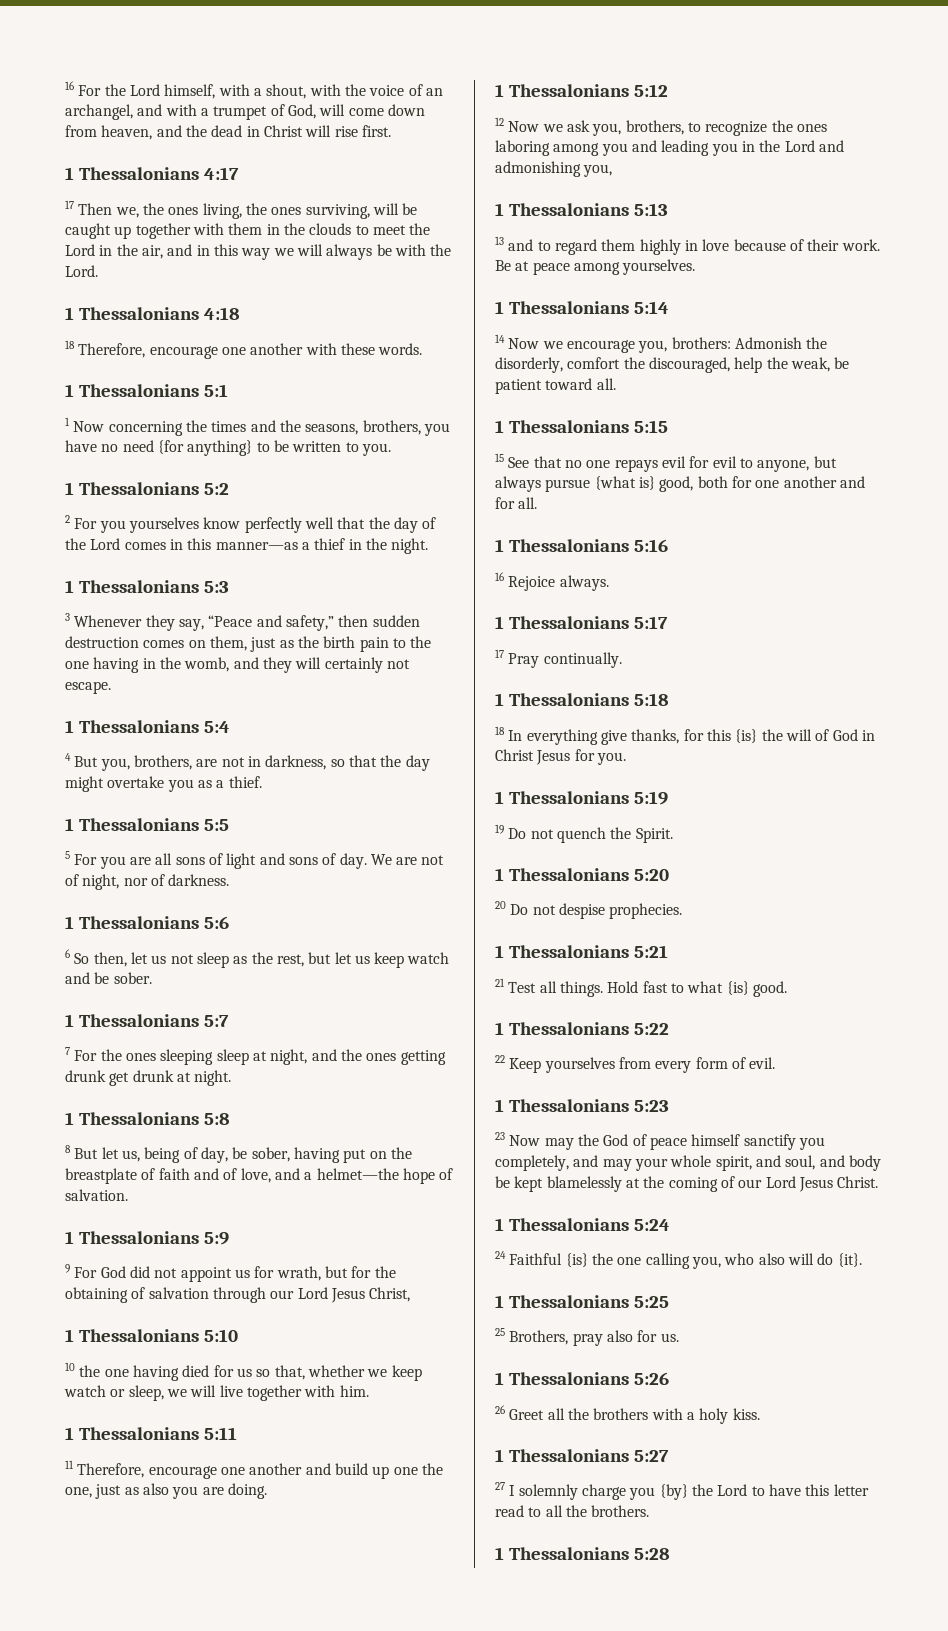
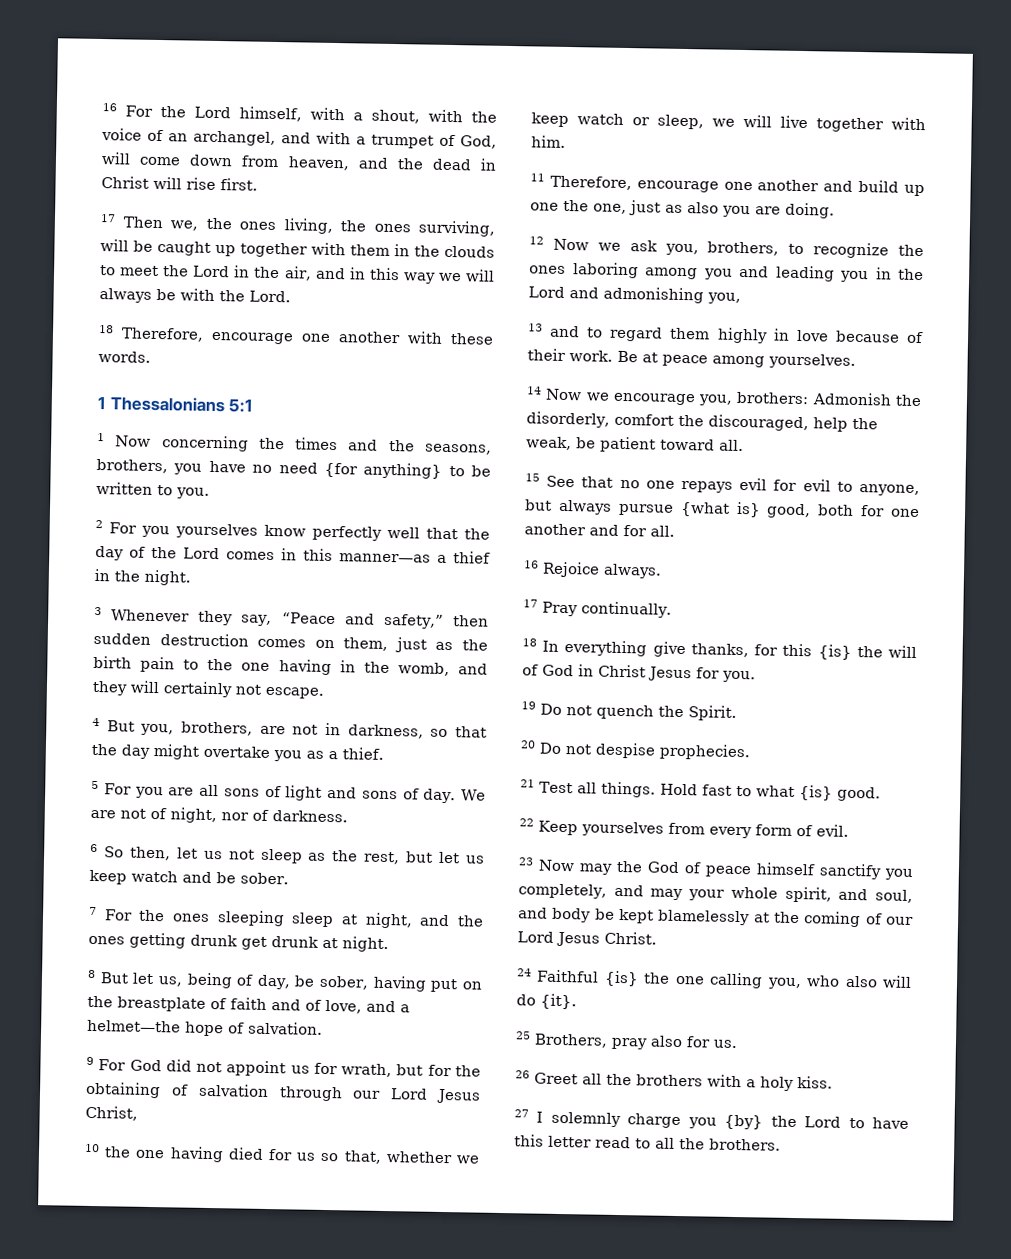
- 1 Thessalonians 4:17
- 1 Thessalonians 4:18
- 1 Thessalonians 5:2
- 1 Thessalonians 5:3
- 1 Thessalonians 5:4
- 1 Thessalonians 5:5
- 1 Thessalonians 5:6
- 1 Thessalonians 5:7
- 1 Thessalonians 5:8
- 1 Thessalonians 5:9
- 1 Thessalonians 5:10
- 1 Thessalonians 5:11
- 1 Thessalonians 5:12
- 1 Thessalonians 5:13
- 1 Thessalonians 5:14
- 1 Thessalonians 5:15
- 1 Thessalonians 5:16
- 1 Thessalonians 5:17
- 1 Thessalonians 5:18
- 1 Thessalonians 5:19
- 1 Thessalonians 5:20
- 1 Thessalonians 5:21
- 1 Thessalonians 5:22
- 1 Thessalonians 5:23
- 1 Thessalonians 5:24
- 1 Thessalonians 5:25
- 1 Thessalonians 5:26
- 1 Thessalonians 5:27
- 1 Thessalonians 5:28

